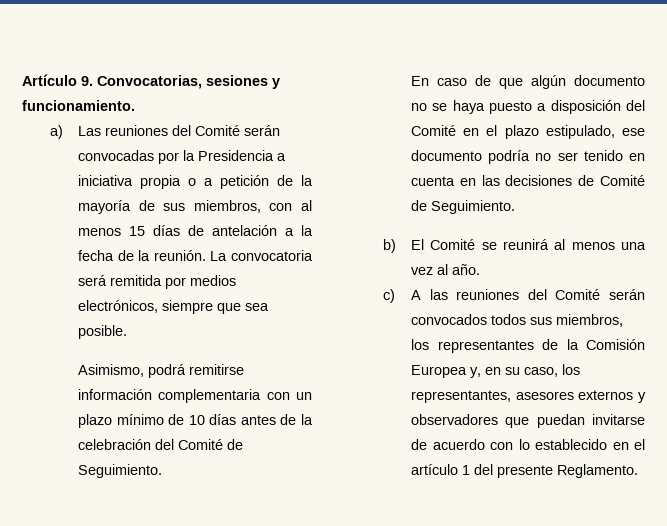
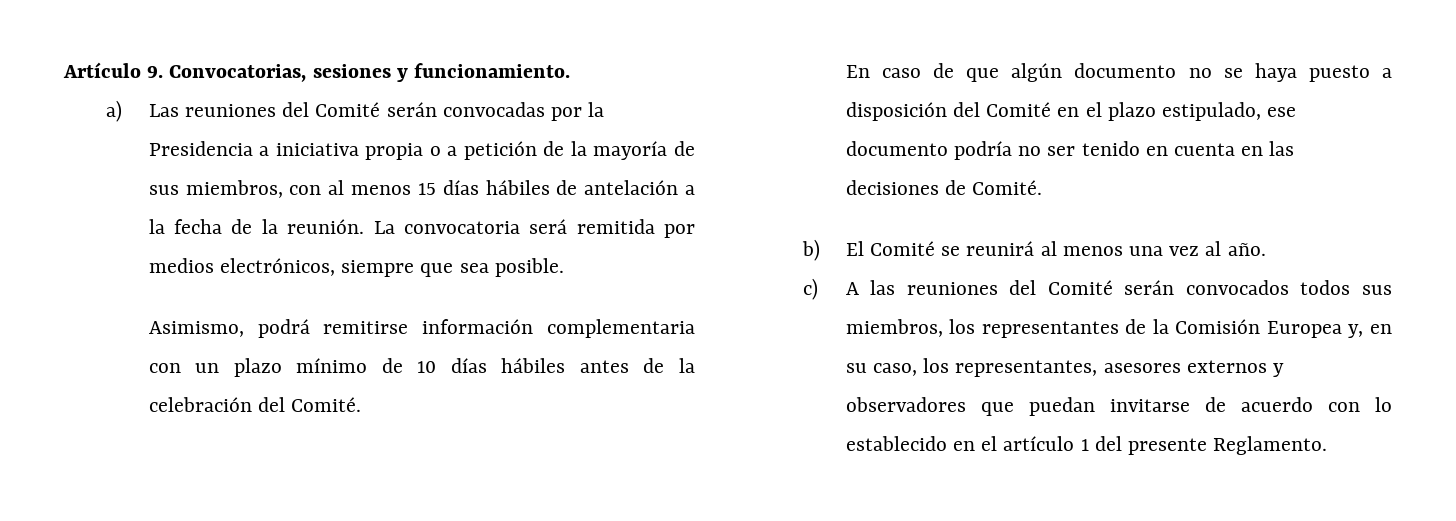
- a) Las reuniones del Comité serán convocadas por la Presidencia a iniciativa propia o a petición de la mayoría de sus miembros, con al menos 15 días de antelación a la fecha de la reunión.
+ a) Las reuniones del Comité serán convocadas por la Presidencia a iniciativa propia o a petición de la mayoría de sus miembros, con al menos 15 días hábiles de antelación a la fecha de la reunión.
- Asimismo, podrá remitirse información complementaria con un plazo mínimo de 10 días antes de la celebración del Comité de Seguimiento.
+ Asimismo, podrá remitirse información complementaria con un plazo mínimo de 10 días hábiles antes de la celebración del Comité.
- En caso de que algún documento no se haya puesto a disposición del Comité en el plazo estipulado, ese documento podría no ser tenido en cuenta en las decisiones de Comité de Seguimiento.
+ En caso de que algún documento no se haya puesto a disposición del Comité en el plazo estipulado, ese documento podría no ser tenido en cuenta en las decisiones de Comité.

